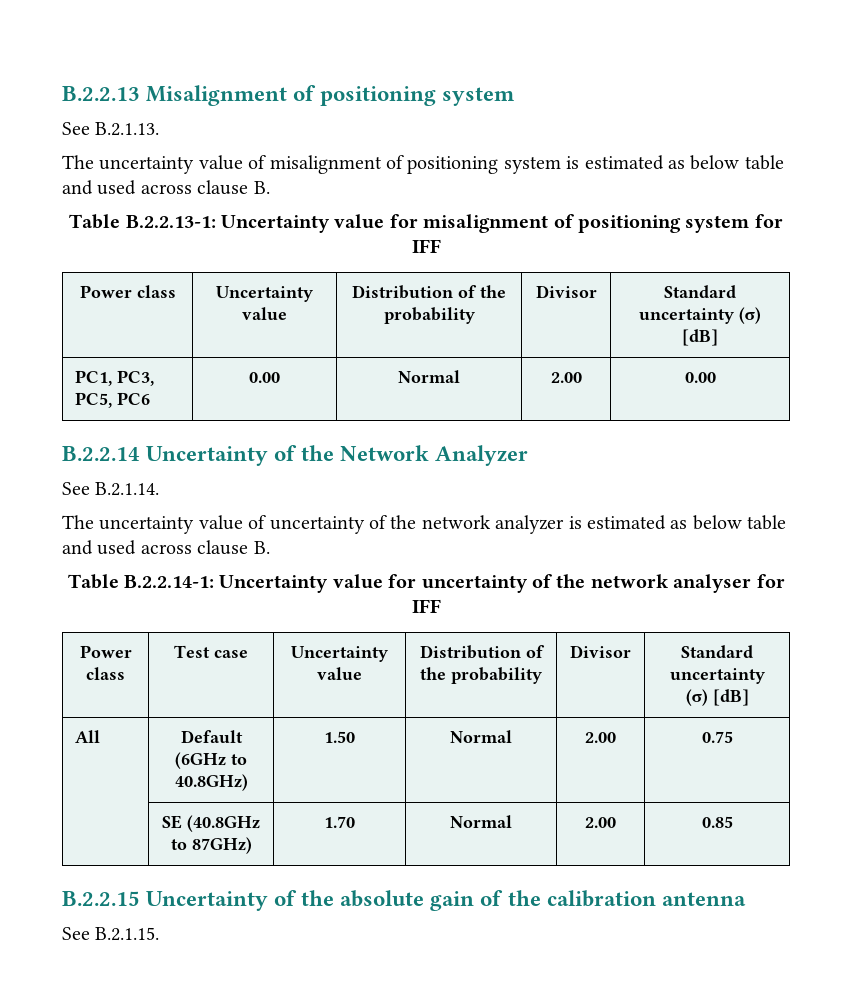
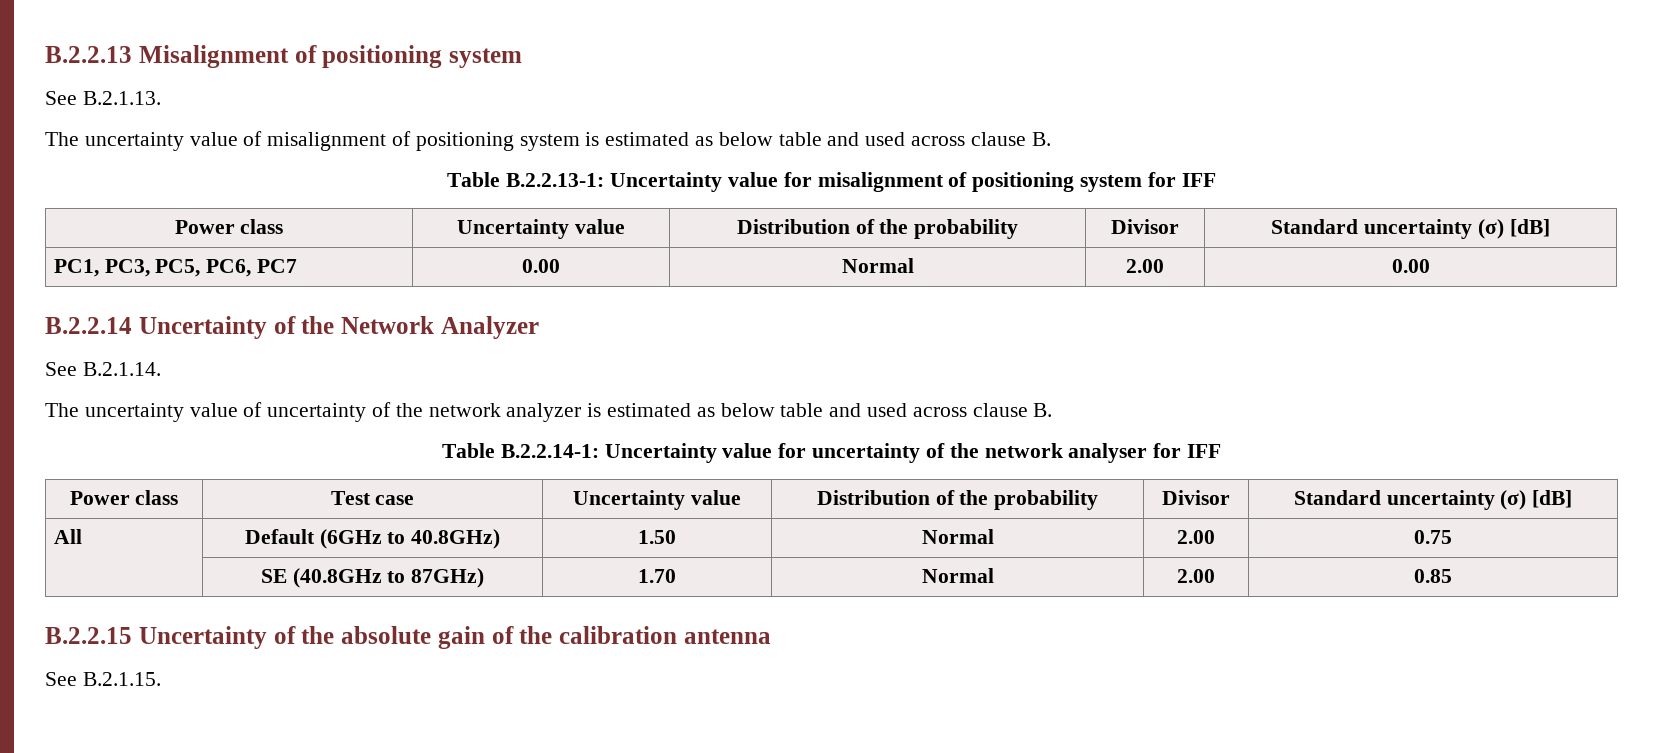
- PC1, PC3, PC5, PC6 | 0.00 | Normal | 2.00 | 0.00
+ PC1, PC3, PC5, PC6, PC7 | 0.00 | Normal | 2.00 | 0.00

